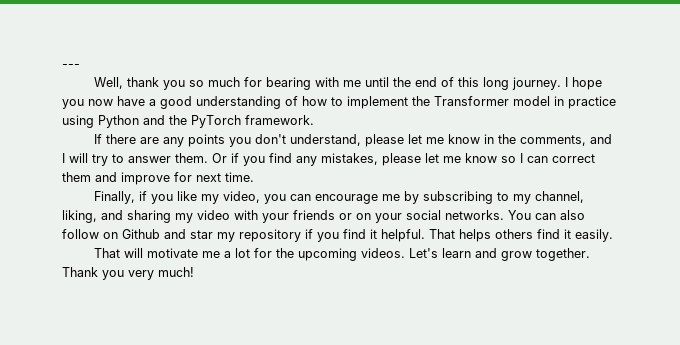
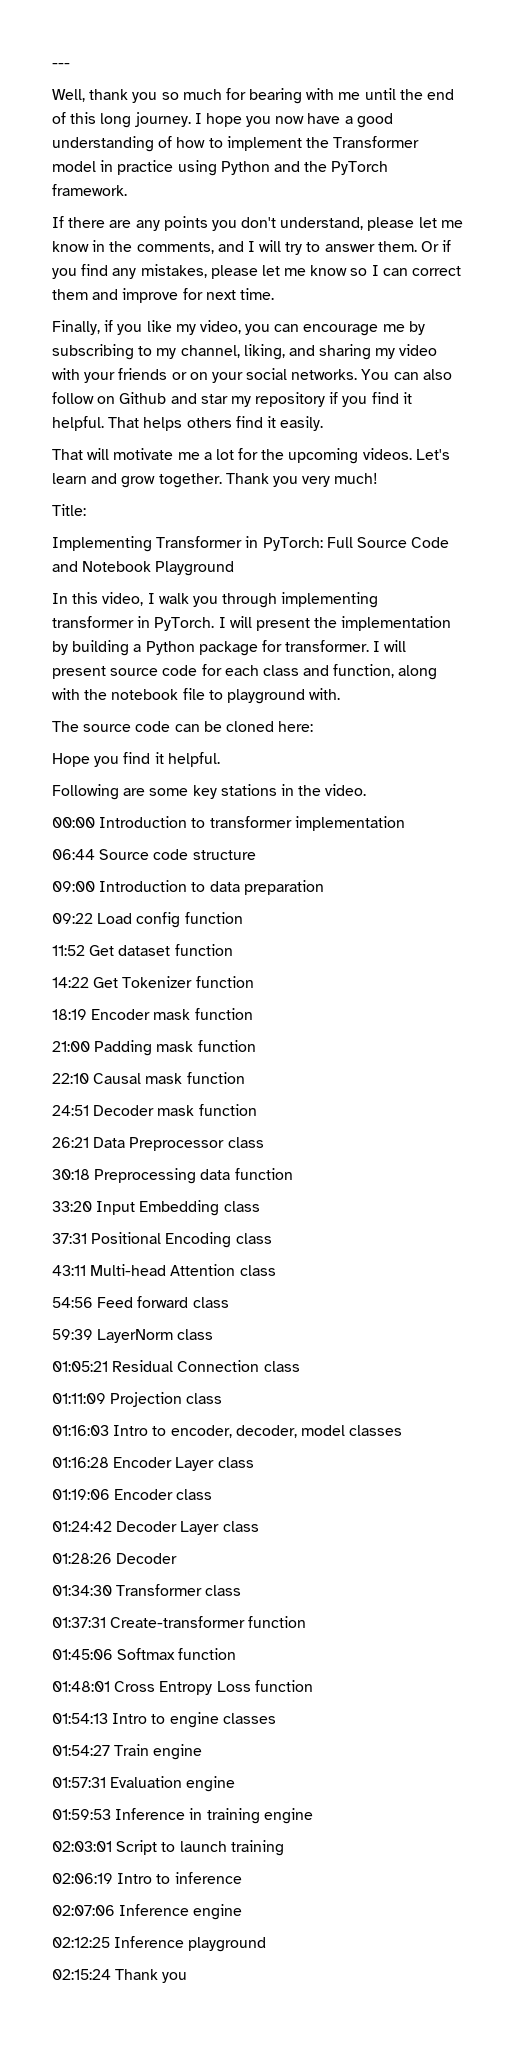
+ Title:
+ Implementing Transformer in PyTorch: Full Source Code and Notebook Playground
+ In this video, I walk you through implementing transformer in PyTorch. I will present the implementation by building a Python package for transformer. I will present source code for each class and function, along with the notebook file to playground with.
+ The source code can be cloned here:
+ Hope you find it helpful.
+ Following are some key stations in the video.
+ 00:00 Introduction to transformer implementation
+ 06:44 Source code structure
+ 09:00 Introduction to data preparation
+ 09:22 Load config function
+ 11:52 Get dataset function
+ 14:22 Get Tokenizer function
+ 18:19 Encoder mask function
+ 21:00 Padding mask function
+ 22:10 Causal mask function
+ 24:51 Decoder mask function
+ 26:21 Data Preprocessor class
+ 30:18 Preprocessing data function
+ 33:20 Input Embedding class
+ 37:31 Positional Encoding class
+ 43:11 Multi-head Attention class
+ 54:56 Feed forward class
+ 59:39 LayerNorm class
+ 01:05:21 Residual Connection class
+ 01:11:09 Projection class
+ 01:16:03 Intro to encoder, decoder, model classes
+ 01:16:28 Encoder Layer class
+ 01:19:06 Encoder class
+ 01:24:42 Decoder Layer class
+ 01:28:26 Decoder
+ 01:34:30 Transformer class
+ 01:37:31 Create-transformer function
+ 01:45:06 Softmax function
+ 01:48:01 Cross Entropy Loss function
+ 01:54:13 Intro to engine classes
+ 01:54:27 Train engine
+ 01:57:31 Evaluation engine
+ 01:59:53 Inference in training engine
+ 02:03:01 Script to launch training
+ 02:06:19 Intro to inference
+ 02:07:06 Inference engine
+ 02:12:25 Inference playground
+ 02:15:24 Thank you

